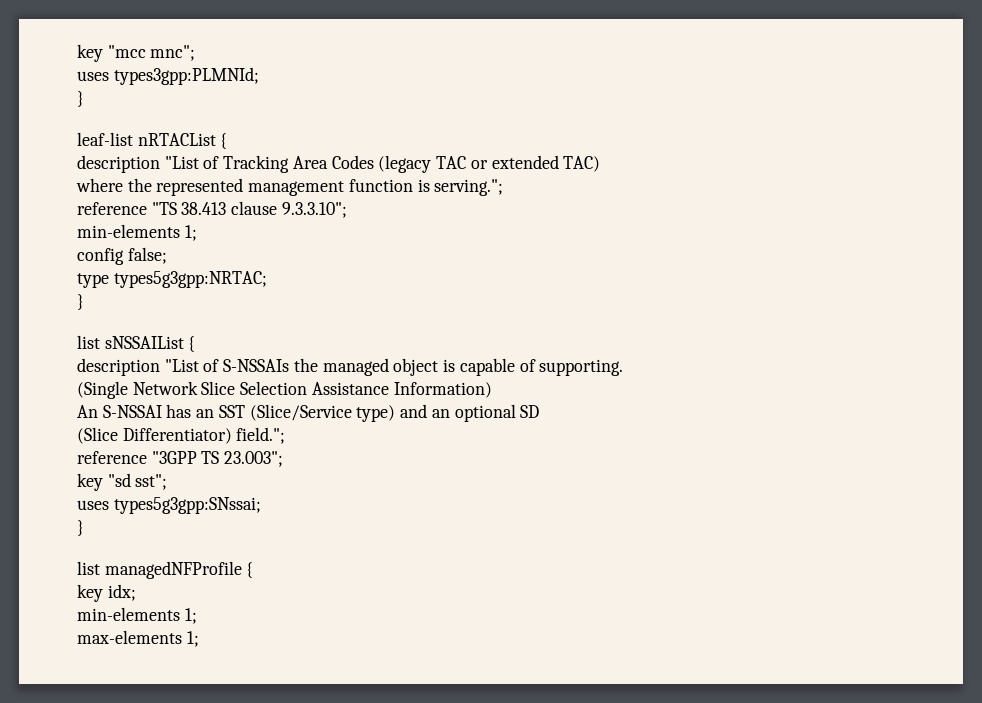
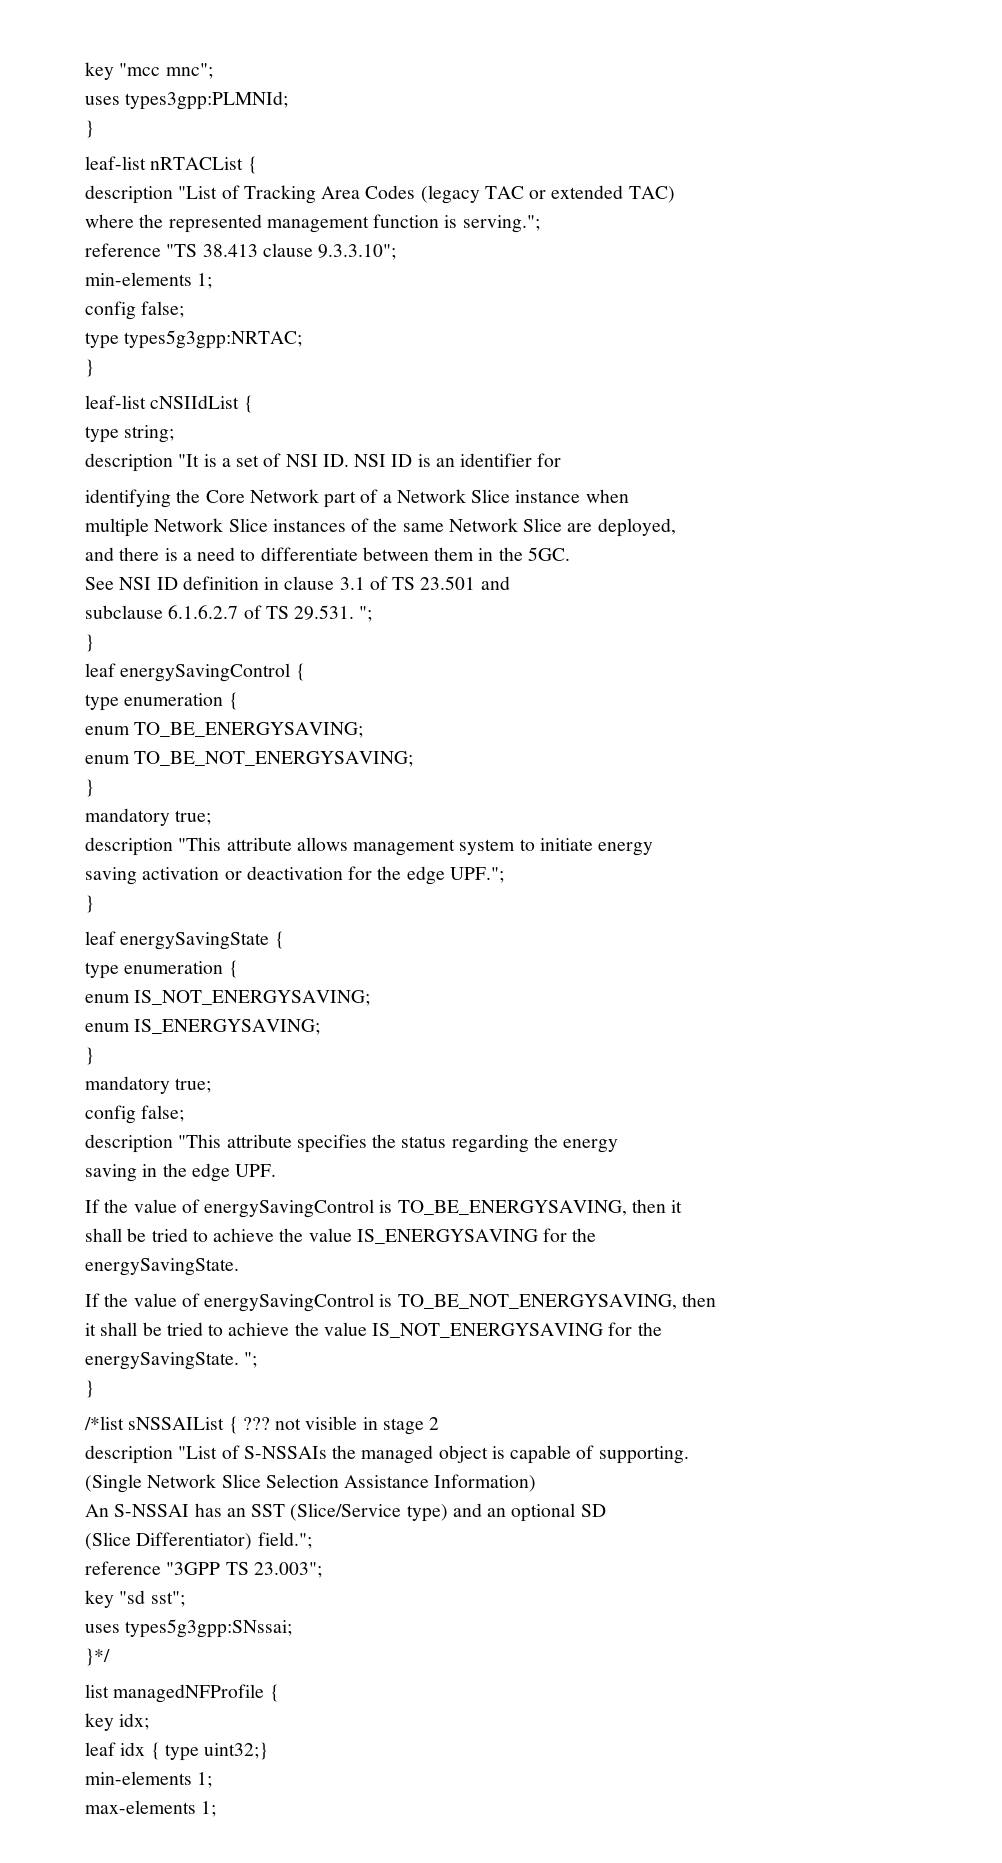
- list sNSSAIList {
+ leaf-list cNSIIdList {
+ type string;
+ description "It is a set of NSI ID. NSI ID is an identifier for
+ identifying the Core Network part of a Network Slice instance when
+ multiple Network Slice instances of the same Network Slice are deployed,
+ and there is a need to differentiate between them in the 5GC.
+ See NSI ID definition in clause 3.1 of TS 23.501 and
+ subclause 6.1.6.2.7 of TS 29.531. ";
+ }
+ leaf energySavingControl {
+ type enumeration {
+ enum TO_BE_ENERGYSAVING;
+ enum TO_BE_NOT_ENERGYSAVING;
+ }
+ mandatory true;
+ description "This attribute allows management system to initiate energy
+ saving activation or deactivation for the edge UPF.";
+ }
+ leaf energySavingState {
+ type enumeration {
+ enum IS_NOT_ENERGYSAVING;
+ enum IS_ENERGYSAVING;
+ }
+ mandatory true;
+ config false;
+ description "This attribute specifies the status regarding the energy
+ saving in the edge UPF.
+ If the value of energySavingControl is TO_BE_ENERGYSAVING, then it
+ shall be tried to achieve the value IS_ENERGYSAVING for the
+ energySavingState.
+ If the value of energySavingControl is TO_BE_NOT_ENERGYSAVING, then
+ it shall be tried to achieve the value IS_NOT_ENERGYSAVING for the
+ energySavingState. ";
+ }
+ /*list sNSSAIList { ??? not visible in stage 2
  uses types5g3gpp:SNssai;
- }
+ }*/
+ leaf idx { type uint32;}

